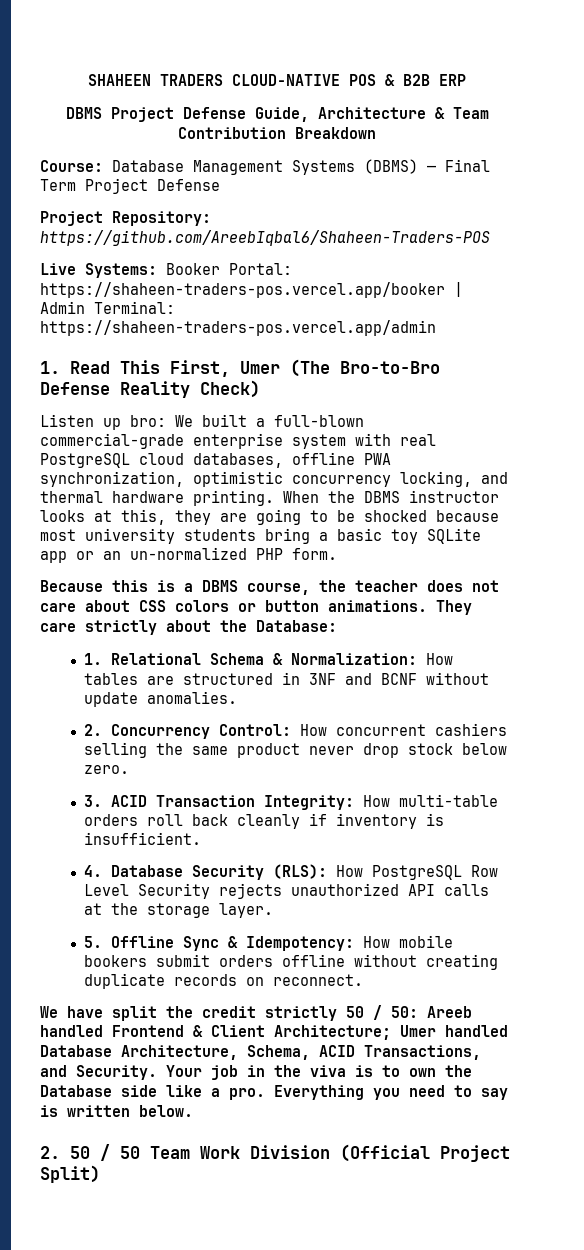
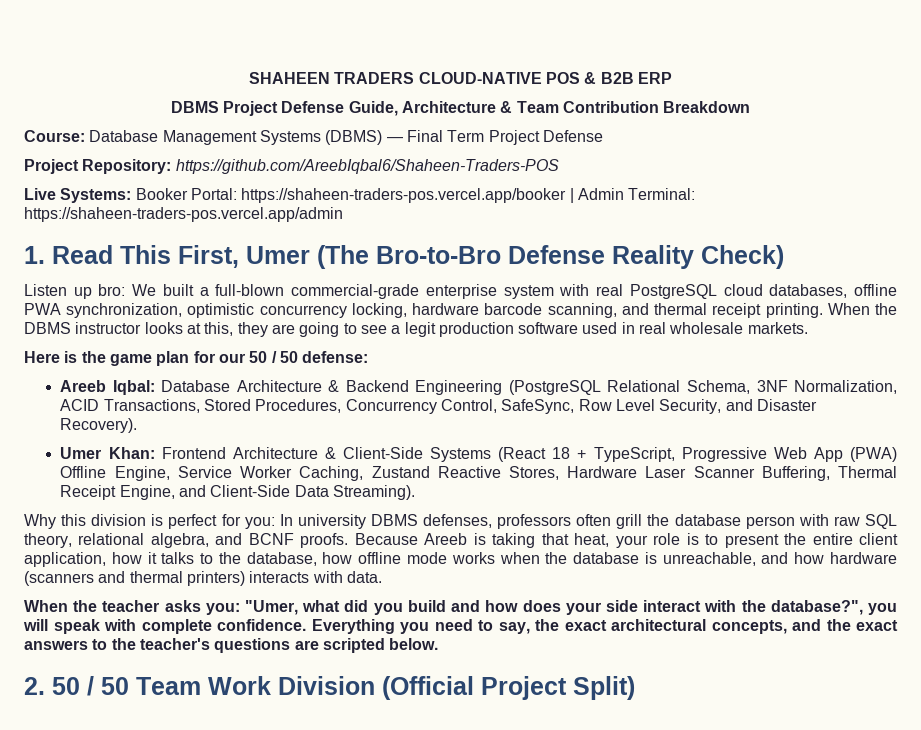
- Listen up bro: We built a full-blown commercial-grade enterprise system with real PostgreSQL cloud databases, offline PWA synchronization, optimistic concurrency locking, and thermal hardware printing.
+ Listen up bro: We built a full-blown commercial-grade enterprise system with real PostgreSQL cloud databases, offline PWA synchronization, optimistic concurrency locking, hardware barcode scanning, and thermal receipt printing.
- When the DBMS instructor looks at this, they are going to be shocked because most university students bring a basic toy SQLite app or an un-normalized PHP form.
- Because this is a DBMS course, the teacher does not care about CSS colors or button animations. They care strictly about the Database:
- 1. Relational Schema & Normalization: How tables are structured in 3NF and BCNF without update anomalies.
- 2. Concurrency Control: How concurrent cashiers selling the same product never drop stock below zero.
- 3. ACID Transaction Integrity: How multi-table orders roll back cleanly if inventory is insufficient.
- 4. Database Security (RLS): How PostgreSQL Row Level Security rejects unauthorized API calls at the storage layer.
- 5. Offline Sync & Idempotency: How mobile bookers submit orders offline without creating duplicate records on reconnect.
- We have split the credit strictly 50 / 50: Areeb handled Frontend & Client Architecture; Umer handled Database Architecture, Schema, ACID Transactions, and Security. Your job in the viva is to own the Database side like a pro. Everything you need to say is written below.
+ When the DBMS instructor looks at this, they are going to see a legit production software used in real wholesale markets.
+ Here is the game plan for our 50 / 50 defense:
+ Areeb Iqbal: Database Architecture & Backend Engineering (PostgreSQL Relational Schema, 3NF Normalization, ACID Transactions, Stored Procedures, Concurrency Control, SafeSync, Row Level Security, and Disaster Recovery).
+ Umer Khan: Frontend Architecture & Client-Side Systems (React 18 + TypeScript, Progressive Web App (PWA) Offline Engine, Service Worker Caching, Zustand Reactive Stores, Hardware Laser Scanner Buffering, Thermal Receipt Engine, and Client-Side Data Streaming).
+ Why this division is perfect for you: In university DBMS defenses, professors often grill the database person with raw SQL theory, relational algebra, and BCNF proofs. Because Areeb is taking that heat, your role is to present the entire client application, how it talks to the database, how offline mode works when the database is unreachable, and how hardware (scanners and thermal printers) interacts with data.
+ When the teacher asks you: "Umer, what did you build and how does your side interact with the database?", you will speak with complete confidence. Everything you need to say, the exact architectural concepts, and the exact answers to the teacher's questions are scripted below.

